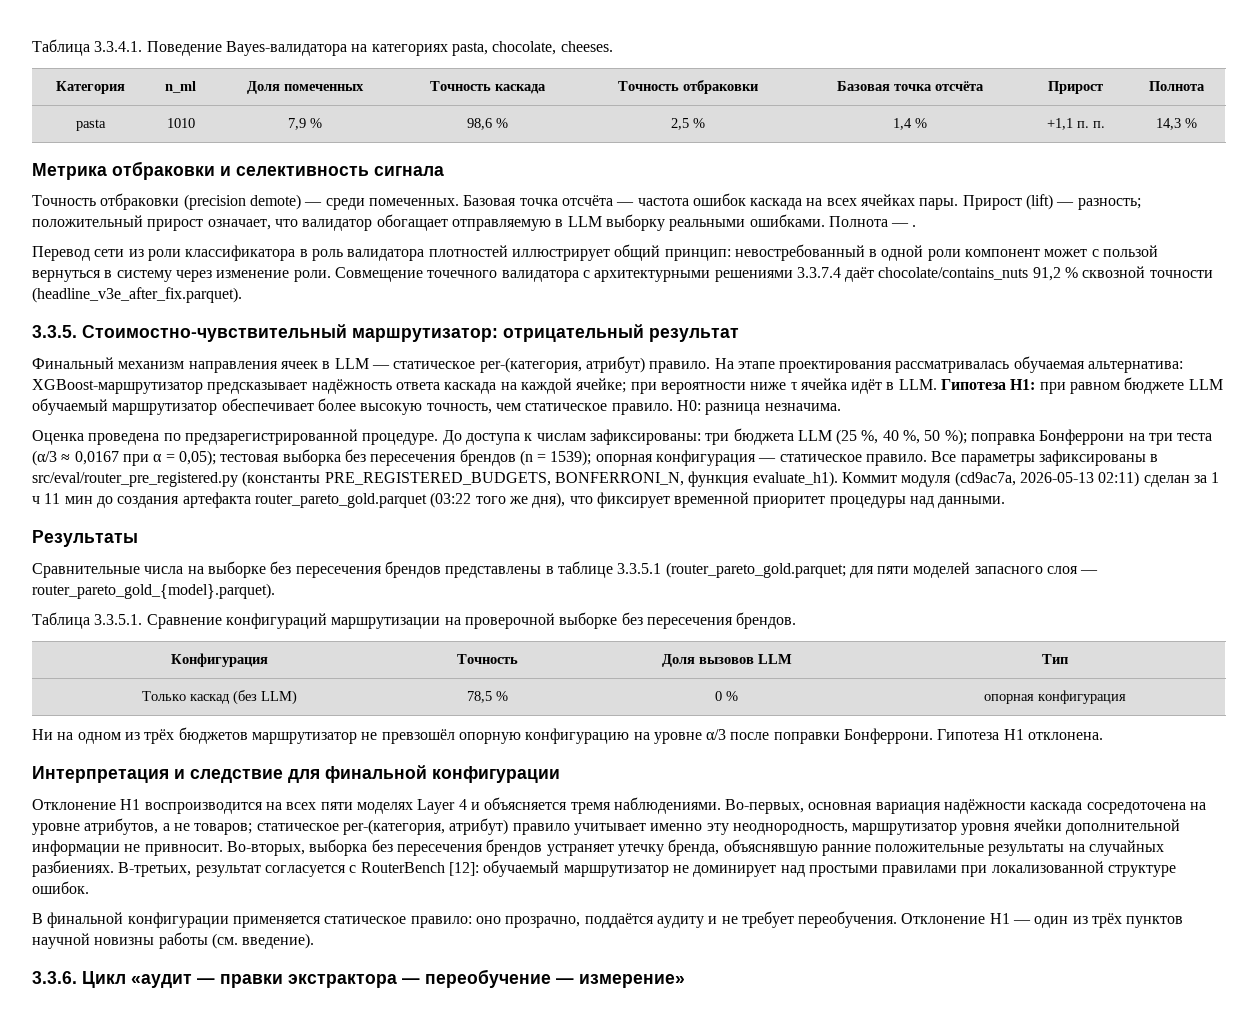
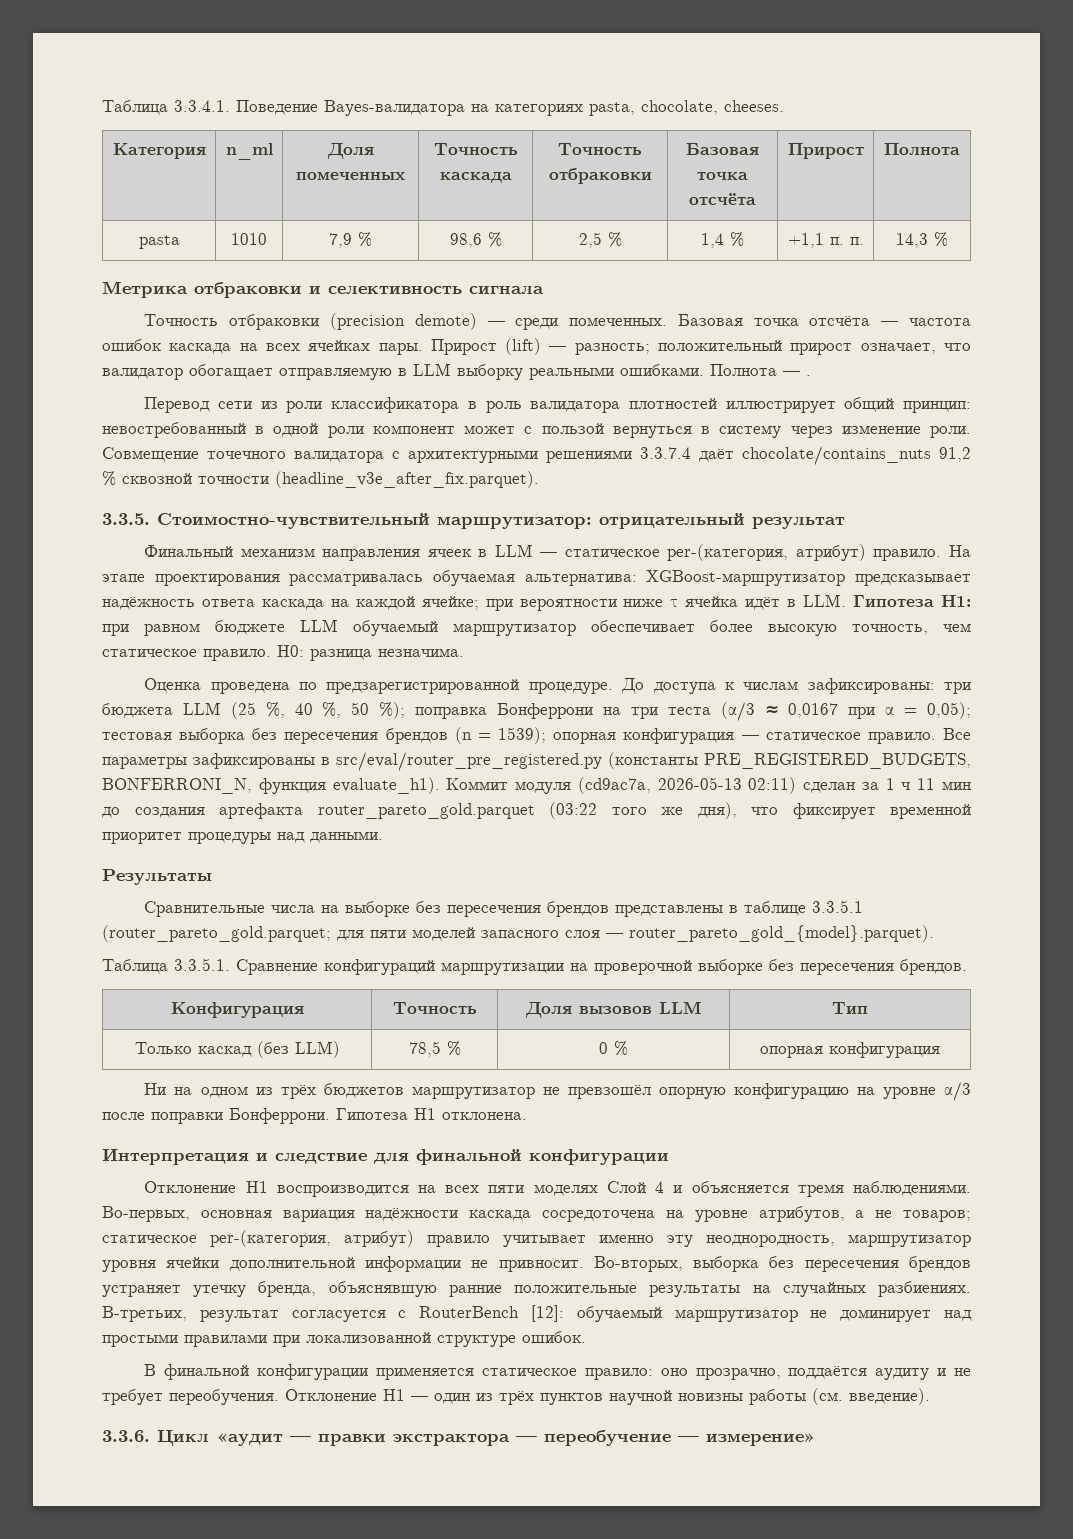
- Отклонение H1 воспроизводится на всех пяти моделях Layer 4 и объясняется тремя наблюдениями.
+ Отклонение H1 воспроизводится на всех пяти моделях Слой 4 и объясняется тремя наблюдениями.

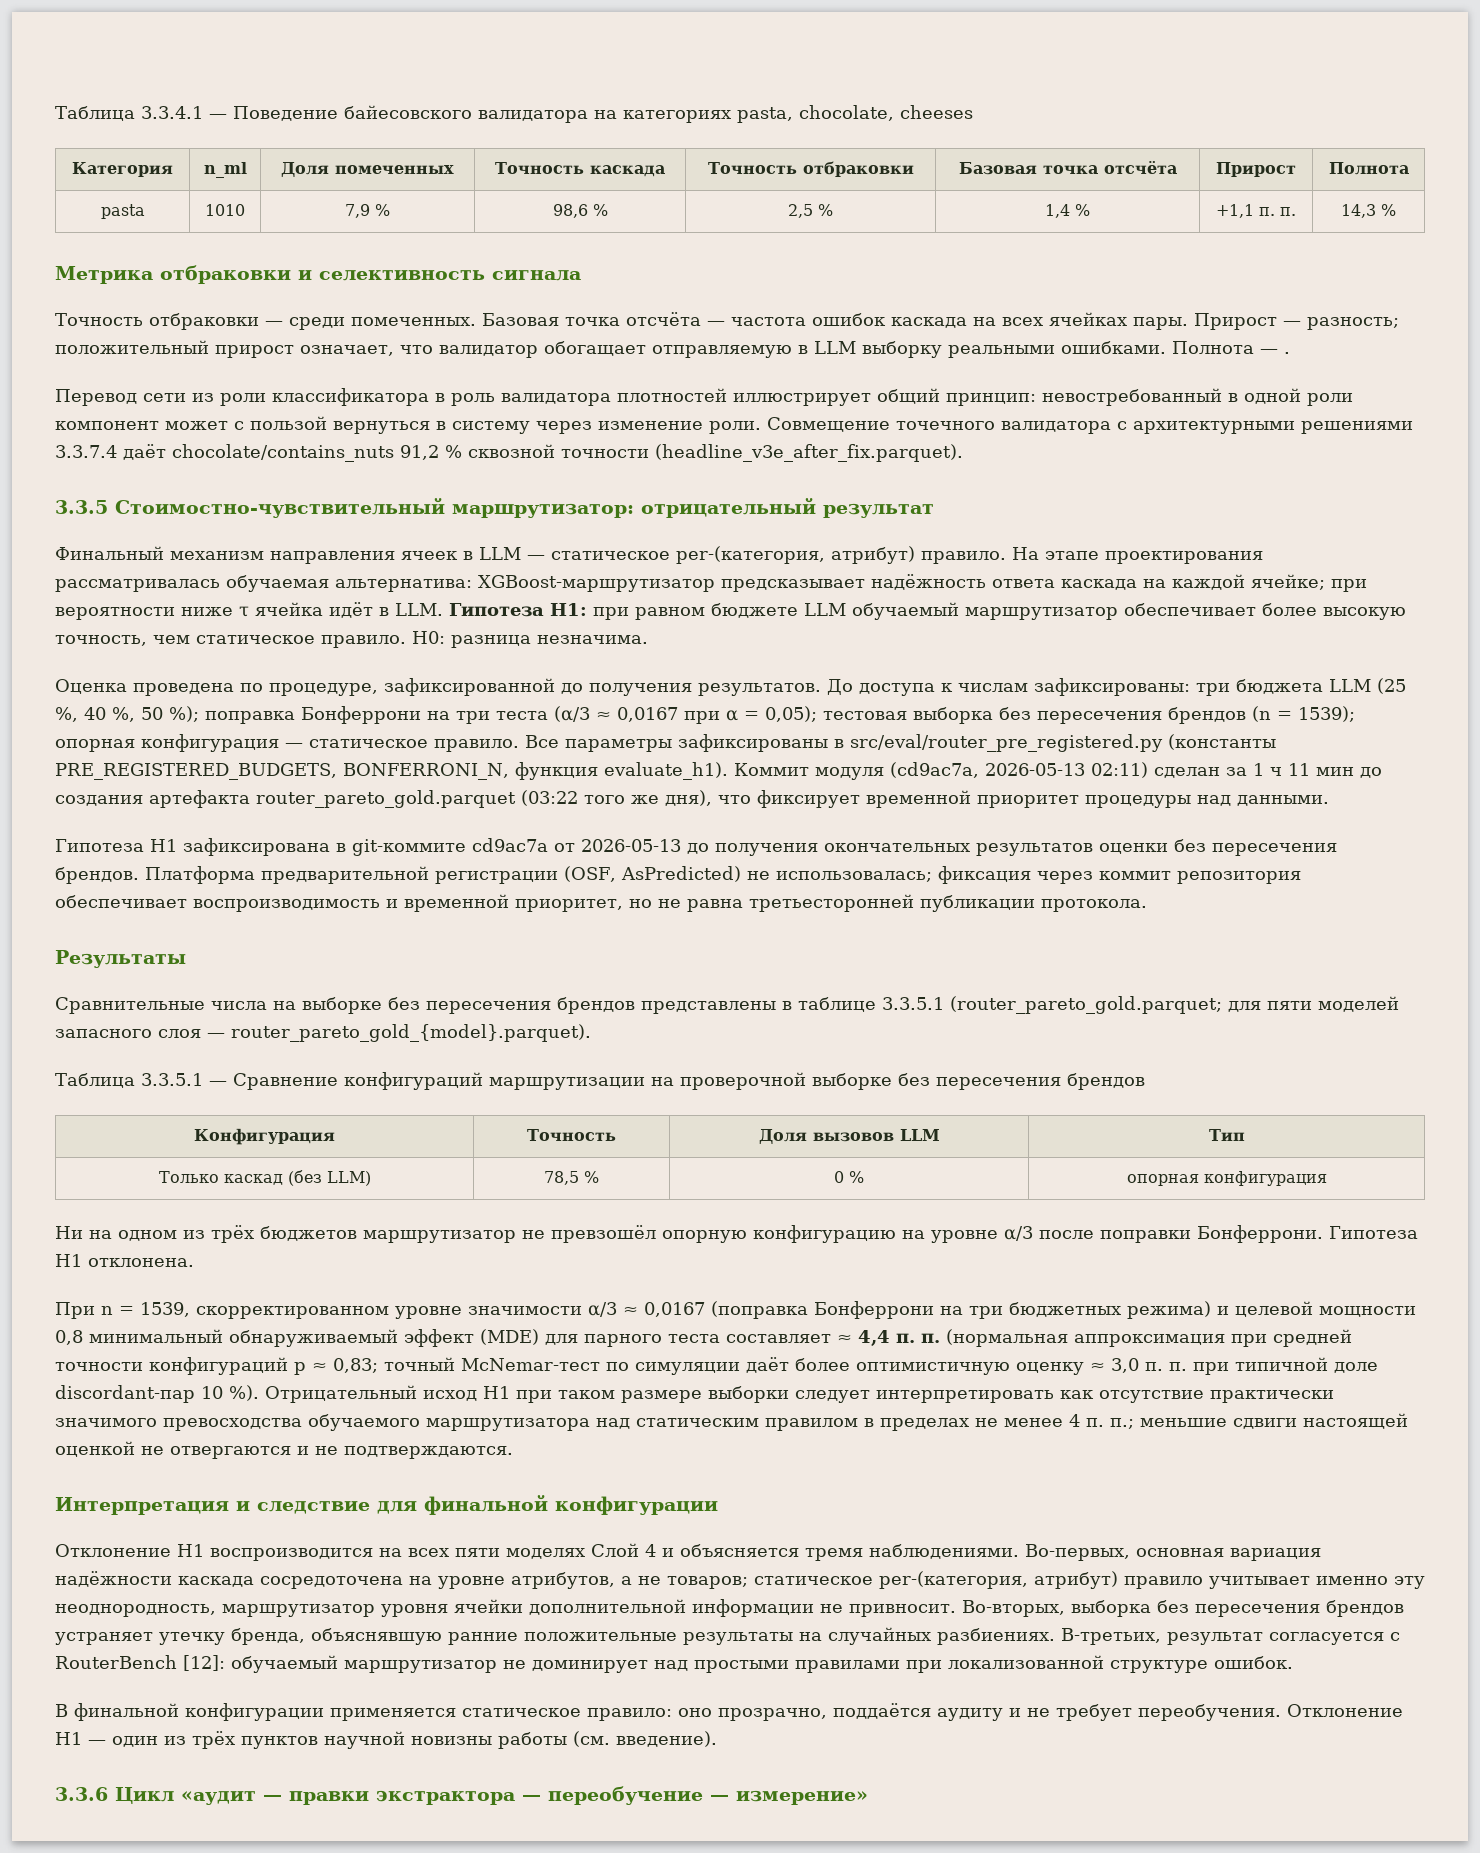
- Таблица 3.3.4.1. Поведение Bayes-валидатора на категориях pasta, chocolate, cheeses.
+ Таблица 3.3.4.1 — Поведение байесовского валидатора на категориях pasta, chocolate, cheeses
- Точность отбраковки (precision demote) — среди помеченных.
+ Точность отбраковки — среди помеченных.
- Прирост (lift) — разность; положительный прирост означает, что валидатор обогащает отправляемую в LLM выборку реальными ошибками.
+ Прирост — разность; положительный прирост означает, что валидатор обогащает отправляемую в LLM выборку реальными ошибками.
- 3.3.5. Стоимостно-чувствительный маршрутизатор: отрицательный результат
+ 3.3.5 Стоимостно-чувствительный маршрутизатор: отрицательный результат
- Оценка проведена по предзарегистрированной процедуре.
+ Оценка проведена по процедуре, зафиксированной до получения результатов.
+ Гипотеза H1 зафиксирована в git-коммите cd9ac7a от 2026-05-13 до получения окончательных результатов оценки без пересечения брендов. Платформа предварительной регистрации (OSF, AsPredicted) не использовалась; фиксация через коммит репозитория обеспечивает воспроизводимость и временной приоритет, но не равна третьесторонней публикации протокола.
- Таблица 3.3.5.1. Сравнение конфигураций маршрутизации на проверочной выборке без пересечения брендов.
+ Таблица 3.3.5.1 — Сравнение конфигураций маршрутизации на проверочной выборке без пересечения брендов
+ При n = 1539, скорректированном уровне значимости α/3 ≈ 0,0167 (поправка Бонферрони на три бюджетных режима) и целевой мощности 0,8 минимальный обнаруживаемый эффект (MDE) для парного теста составляет ≈ 4,4 п. п. (нормальная аппроксимация при средней точности конфигураций p ≈ 0,83; точный McNemar-тест по симуляции даёт более оптимистичную оценку ≈ 3,0 п. п. при типичной доле discordant-пар 10 %). Отрицательный исход H1 при таком размере выборки следует интерпретировать как отсутствие практически значимого превосходства обучаемого маршрутизатора над статическим правилом в пределах не менее 4 п. п.; меньшие сдвиги настоящей оценкой не отвергаются и не подтверждаются.
- 3.3.6. Цикл «аудит — правки экстрактора — переобучение — измерение»
+ 3.3.6 Цикл «аудит — правки экстрактора — переобучение — измерение»

